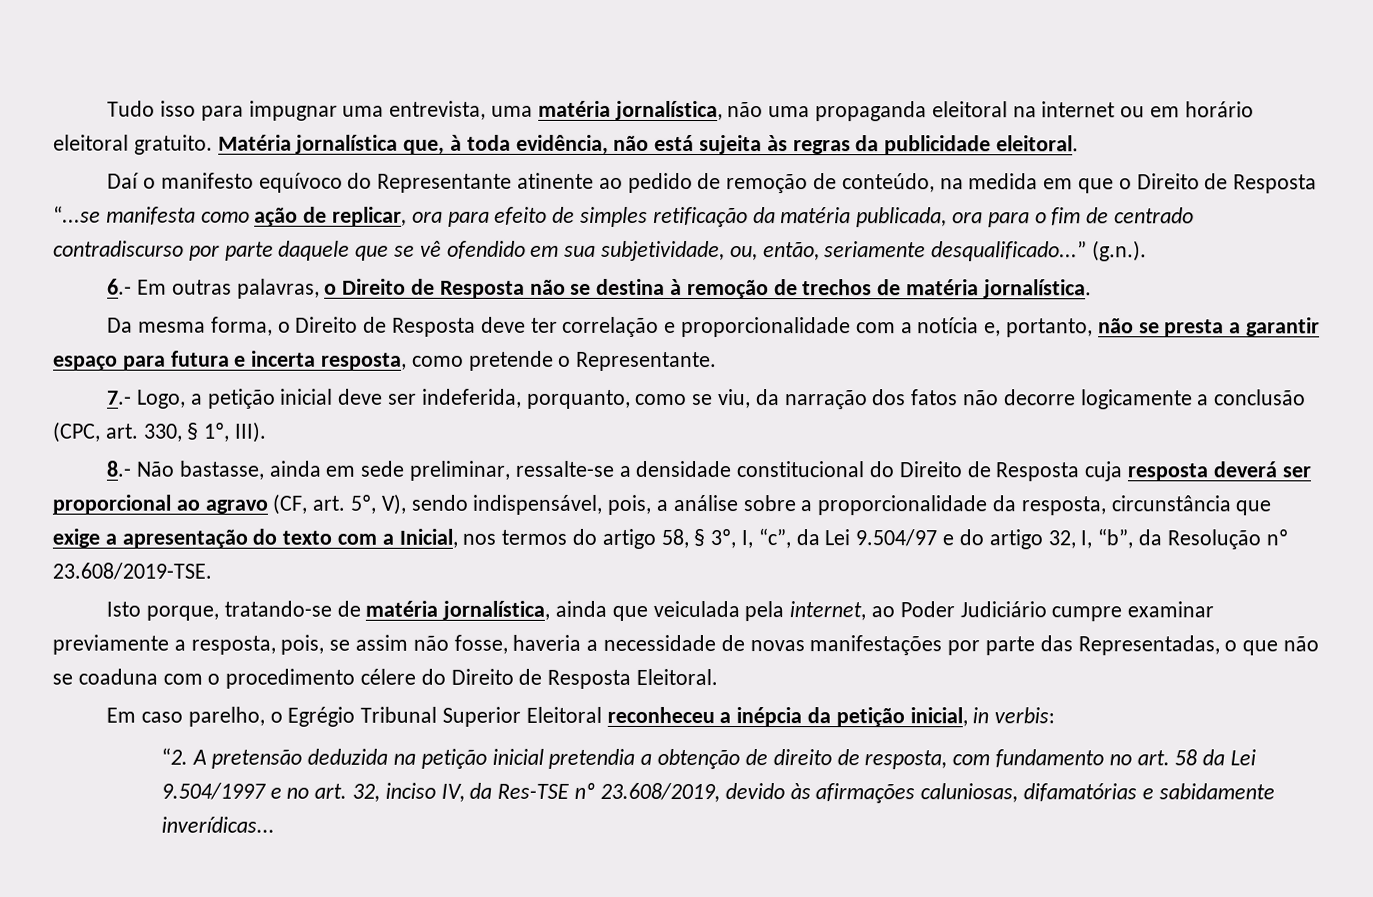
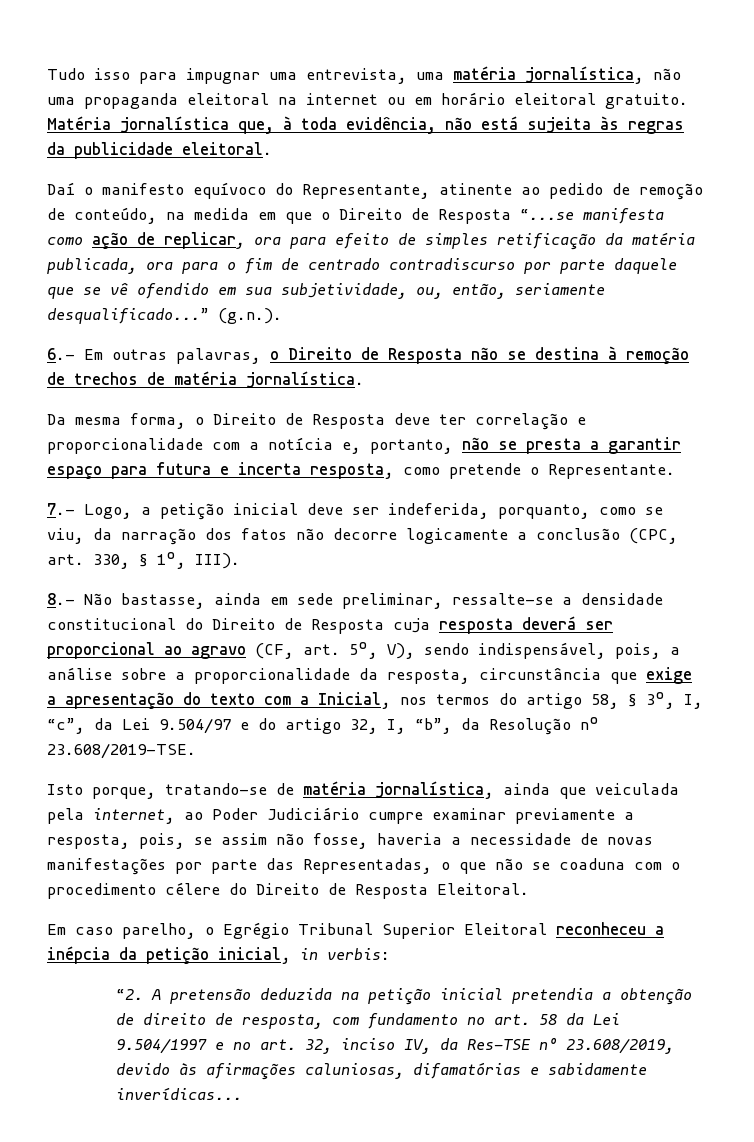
- Daí o manifesto equívoco do Representante atinente ao pedido de remoção de conteúdo, na medida em que o Direito de Resposta “...se manifesta como ação de replicar, ora para efeito de simples retificação da matéria publicada, ora para o fim de centrado contradiscurso por parte daquele que se vê ofendido em sua subjetividade, ou, então, seriamente desqualificado...”
+ Daí o manifesto equívoco do Representante, atinente ao pedido de remoção de conteúdo, na medida em que o Direito de Resposta “...se manifesta como ação de replicar, ora para efeito de simples retificação da matéria publicada, ora para o fim de centrado contradiscurso por parte daquele que se vê ofendido em sua subjetividade, ou, então, seriamente desqualificado...”

